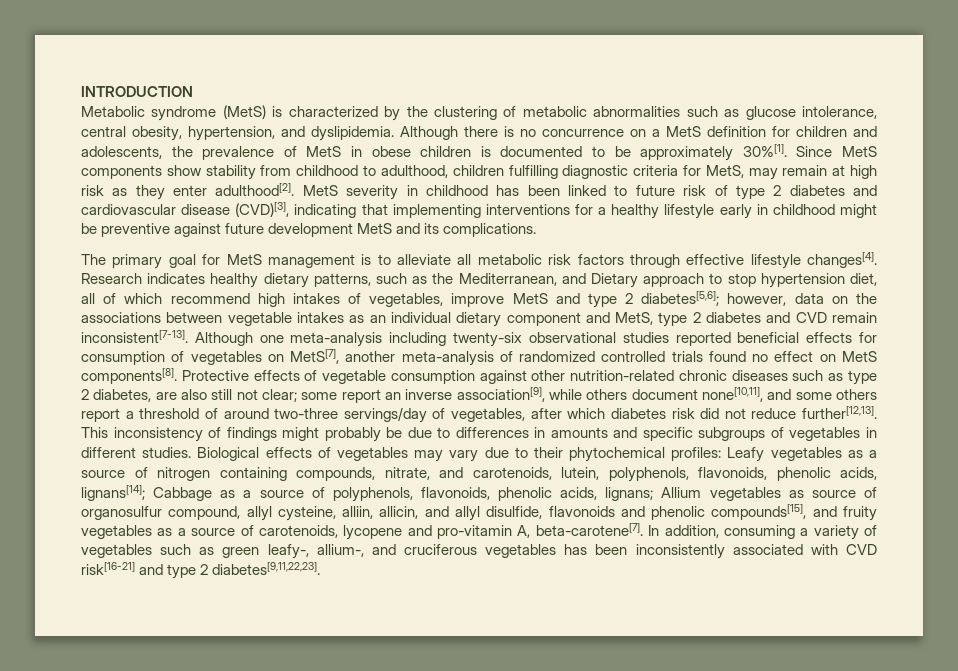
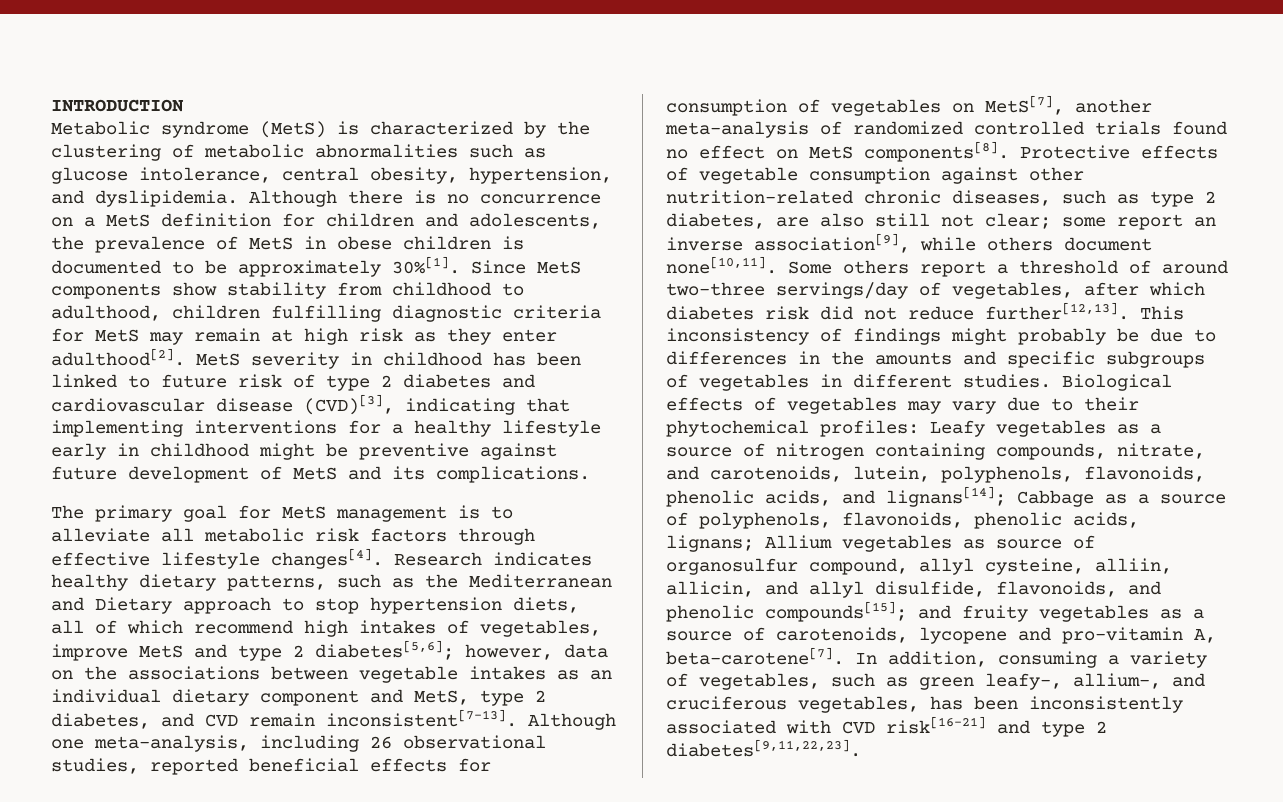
- Since MetS components show stability from childhood to adulthood, children fulfilling diagnostic criteria for MetS, may remain at high risk as they enter adulthood[2].
+ Since MetS components show stability from childhood to adulthood, children fulfilling diagnostic criteria for MetS may remain at high risk as they enter adulthood[2].
- MetS severity in childhood has been linked to future risk of type 2 diabetes and cardiovascular disease (CVD)[3], indicating that implementing interventions for a healthy lifestyle early in childhood might be preventive against future development MetS and its complications.
+ MetS severity in childhood has been linked to future risk of type 2 diabetes and cardiovascular disease (CVD)[3], indicating that implementing interventions for a healthy lifestyle early in childhood might be preventive against future development of MetS and its complications.
- Research indicates healthy dietary patterns, such as the Mediterranean, and Dietary approach to stop hypertension diet, all of which recommend high intakes of vegetables, improve MetS and type 2 diabetes[5,6]; however, data on the associations between vegetable intakes as an individual dietary component and MetS, type 2 diabetes and CVD remain inconsistent[7-13].
+ Research indicates healthy dietary patterns, such as the Mediterranean and Dietary approach to stop hypertension diets, all of which recommend high intakes of vegetables, improve MetS and type 2 diabetes[5,6]; however, data on the associations between vegetable intakes as an individual dietary component and MetS, type 2 diabetes, and CVD remain inconsistent[7-13].
- Although one meta-analysis including twenty-six observational studies reported beneficial effects for consumption of vegetables on MetS[7], another meta-analysis of randomized controlled trials found no effect on MetS components[8].
+ Although one meta-analysis, including 26 observational studies, reported beneficial effects for consumption of vegetables on MetS[7], another meta-analysis of randomized controlled trials found no effect on MetS components[8].
- Protective effects of vegetable consumption against other nutrition-related chronic diseases such as type 2 diabetes, are also still not clear; some report an inverse association[9], while others document none[10,11], and some others report a threshold of around two-three servings/day of vegetables, after which diabetes risk did not reduce further[12,13].
+ Protective effects of vegetable consumption against other nutrition-related chronic diseases, such as type 2 diabetes, are also still not clear; some report an inverse association[9], while others document none[10,11]. Some others report a threshold of around two-three servings/day of vegetables, after which diabetes risk did not reduce further[12,13].
- This inconsistency of findings might probably be due to differences in amounts and specific subgroups of vegetables in different studies.
+ This inconsistency of findings might probably be due to differences in the amounts and specific subgroups of vegetables in different studies.
- Leafy vegetables as a source of nitrogen containing compounds, nitrate, and carotenoids, lutein, polyphenols, flavonoids, phenolic acids, lignans[14];
+ Leafy vegetables as a source of nitrogen containing compounds, nitrate, and carotenoids, lutein, polyphenols, flavonoids, phenolic acids, and lignans[14];
- Allium vegetables as source of organosulfur compound, allyl cysteine, alliin, allicin, and allyl disulfide, flavonoids and phenolic compounds[15], and fruity vegetables as a source of carotenoids, lycopene and pro-vitamin A, beta-carotene[7].
+ Allium vegetables as source of organosulfur compound, allyl cysteine, alliin, allicin, and allyl disulfide, flavonoids, and phenolic compounds[15]; and fruity vegetables as a source of carotenoids, lycopene and pro-vitamin A, beta-carotene[7].
- In addition, consuming a variety of vegetables such as green leafy-, allium-, and cruciferous vegetables has been inconsistently associated with CVD risk[16-21] and type 2 diabetes[9,11,22,23].
+ In addition, consuming a variety of vegetables, such as green leafy-, allium-, and cruciferous vegetables, has been inconsistently associated with CVD risk[16-21] and type 2 diabetes[9,11,22,23].

